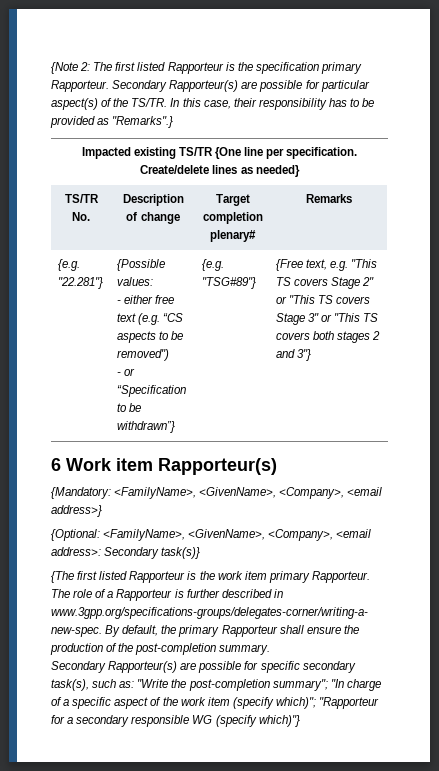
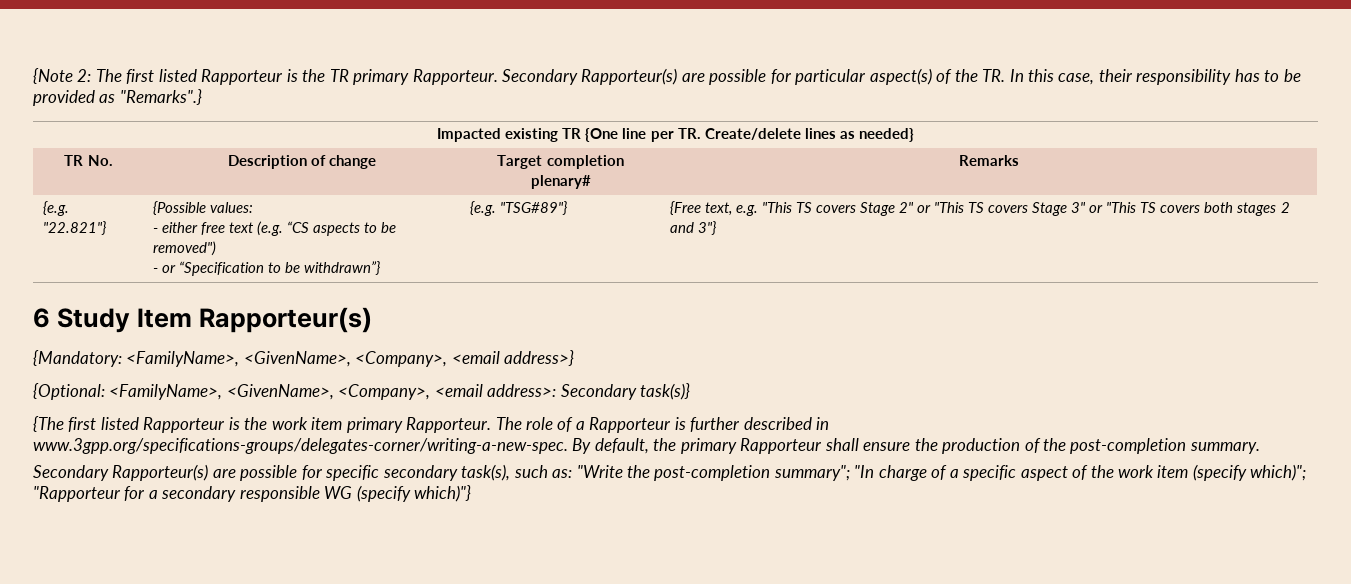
- {Note 2: The first listed Rapporteur is the specification primary Rapporteur.
+ {Note 2: The first listed Rapporteur is the TR primary Rapporteur.
- Secondary Rapporteur(s) are possible for particular aspect(s) of the TS/TR. In this case, their responsibility has to be provided as "Remarks".}
+ Secondary Rapporteur(s) are possible for particular aspect(s) of the TR. In this case, their responsibility has to be provided as "Remarks".}
- Impacted existing TS/TR {One line per specification. Create/delete lines as needed}
+ Impacted existing TR {One line per TR. Create/delete lines as needed}
- TS/TR No. | Description of change | Target completion plenary# | Remarks
+ TR No. | Description of change | Target completion plenary# | Remarks
- {e.g. "22.281"}
+ {e.g. "22.821"}
- 6 Work item Rapporteur(s)
+ 6 Study Item Rapporteur(s)

